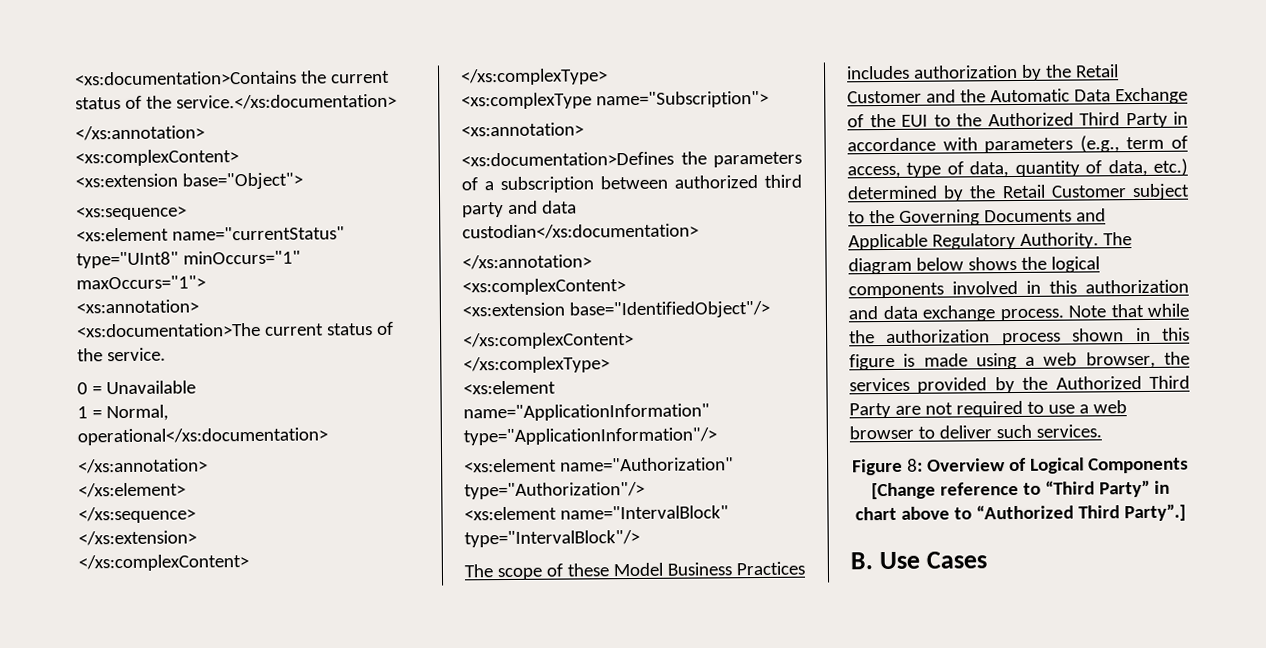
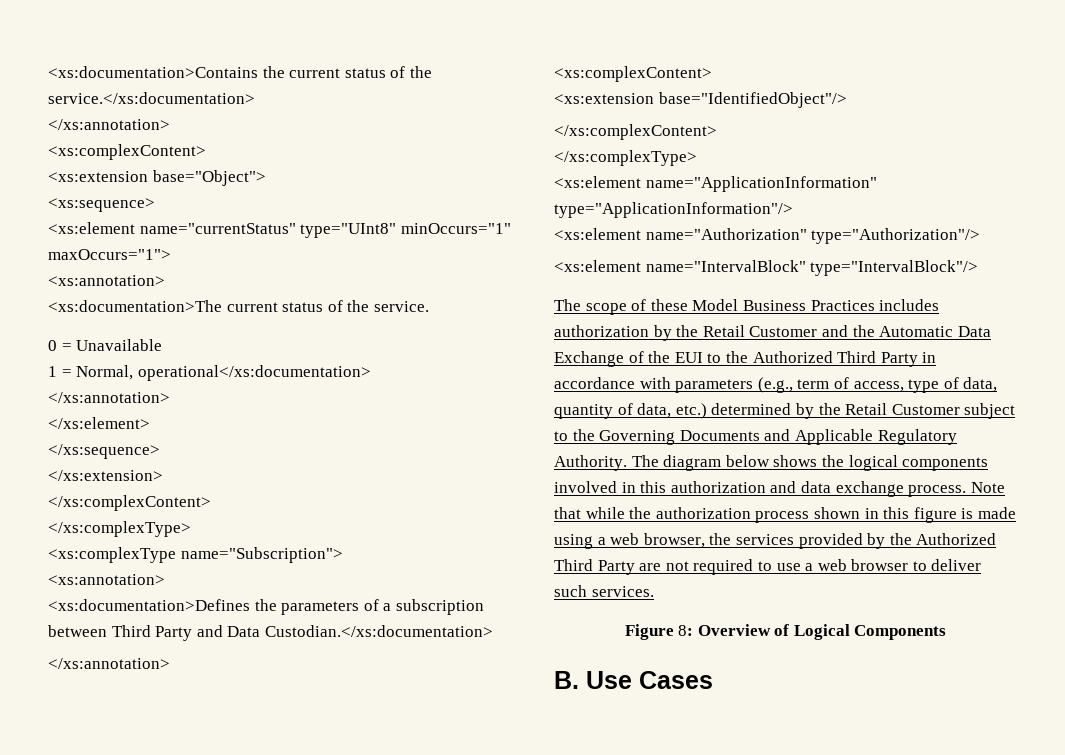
- <xs:documentation>Defines the parameters of a subscription between authorized third party and data custodian</xs:documentation>
+ <xs:documentation>Defines the parameters of a subscription between Third Party and Data Custodian.</xs:documentation>
- Figure 8: Overview of Logical Components [Change reference to “Third Party” in chart above to “Authorized Third Party”.]
+ Figure 8: Overview of Logical Components

